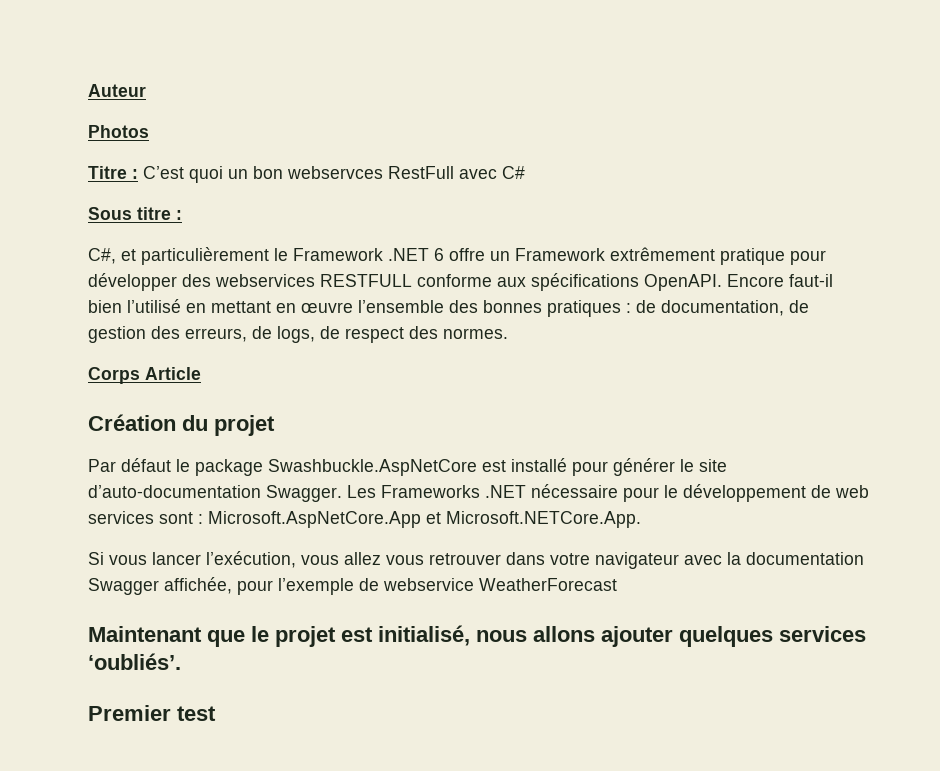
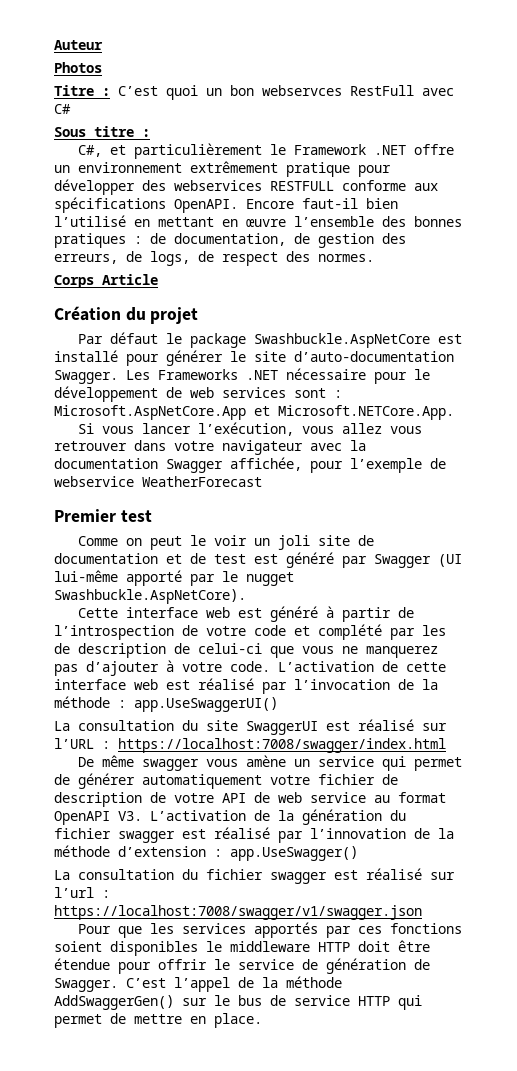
- C#, et particulièrement le Framework .NET 6 offre un Framework extrêmement pratique pour développer des webservices RESTFULL conforme aux spécifications OpenAPI.
+ C#, et particulièrement le Framework .NET offre un environnement extrêmement pratique pour développer des webservices RESTFULL conforme aux spécifications OpenAPI.
- Maintenant que le projet est initialisé, nous allons ajouter quelques services ‘oubliés’.
  Premier test
+ Comme on peut le voir un joli site de documentation et de test est généré par Swagger (UI lui-même apporté par le nugget Swashbuckle.AspNetCore).
+ Cette interface web est généré à partir de l’introspection de votre code et complété par les de description de celui-ci que vous ne manquerez pas d’ajouter à votre code. L’activation de cette interface web est réalisé par l’invocation de la méthode : app.UseSwaggerUI()
+ La consultation du site SwaggerUI est réalisé sur l’URL : https://localhost:7008/swagger/index.html
+ De même swagger vous amène un service qui permet de générer automatiquement votre fichier de description de votre API de web service au format OpenAPI V3. L’activation de la génération du fichier swagger est réalisé par l’innovation de la méthode d’extension : app.UseSwagger()
+ La consultation du fichier swagger est réalisé sur l’url : https://localhost:7008/swagger/v1/swagger.json
+ Pour que les services apportés par ces fonctions soient disponibles le middleware HTTP doit être étendue pour offrir le service de génération de Swagger. C’est l’appel de la méthode AddSwaggerGen() sur le bus de service HTTP qui permet de mettre en place.

